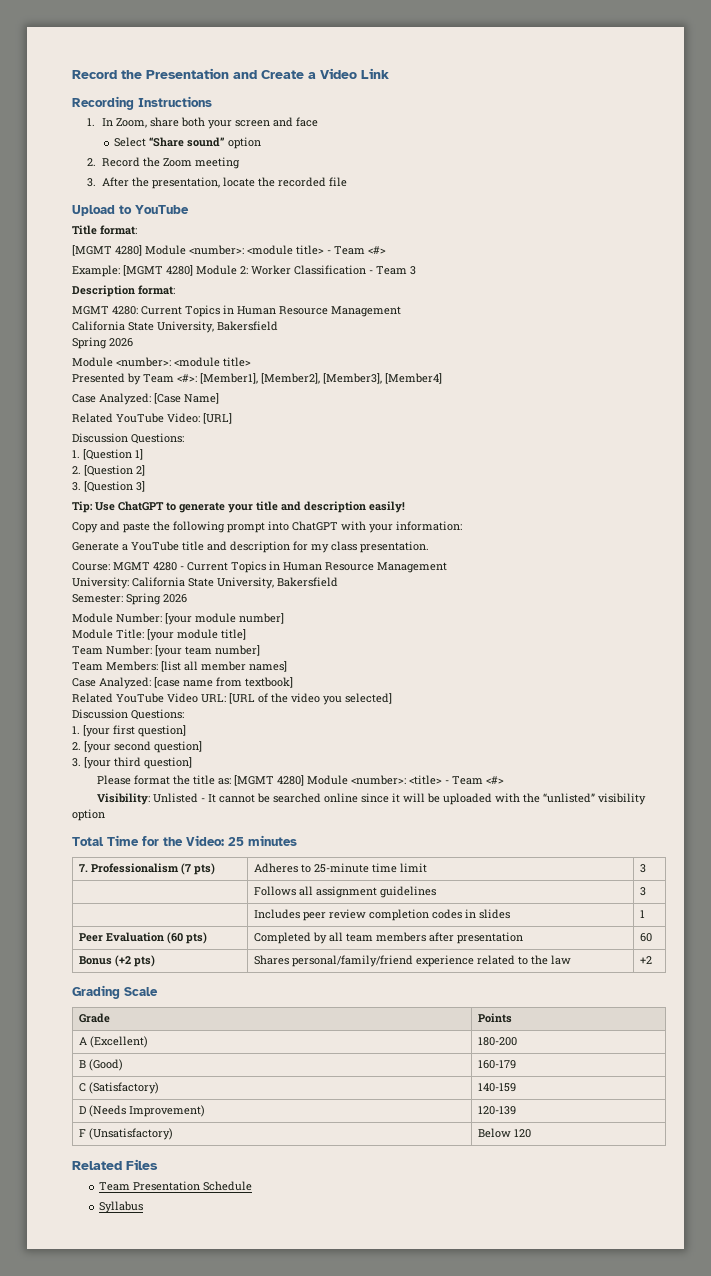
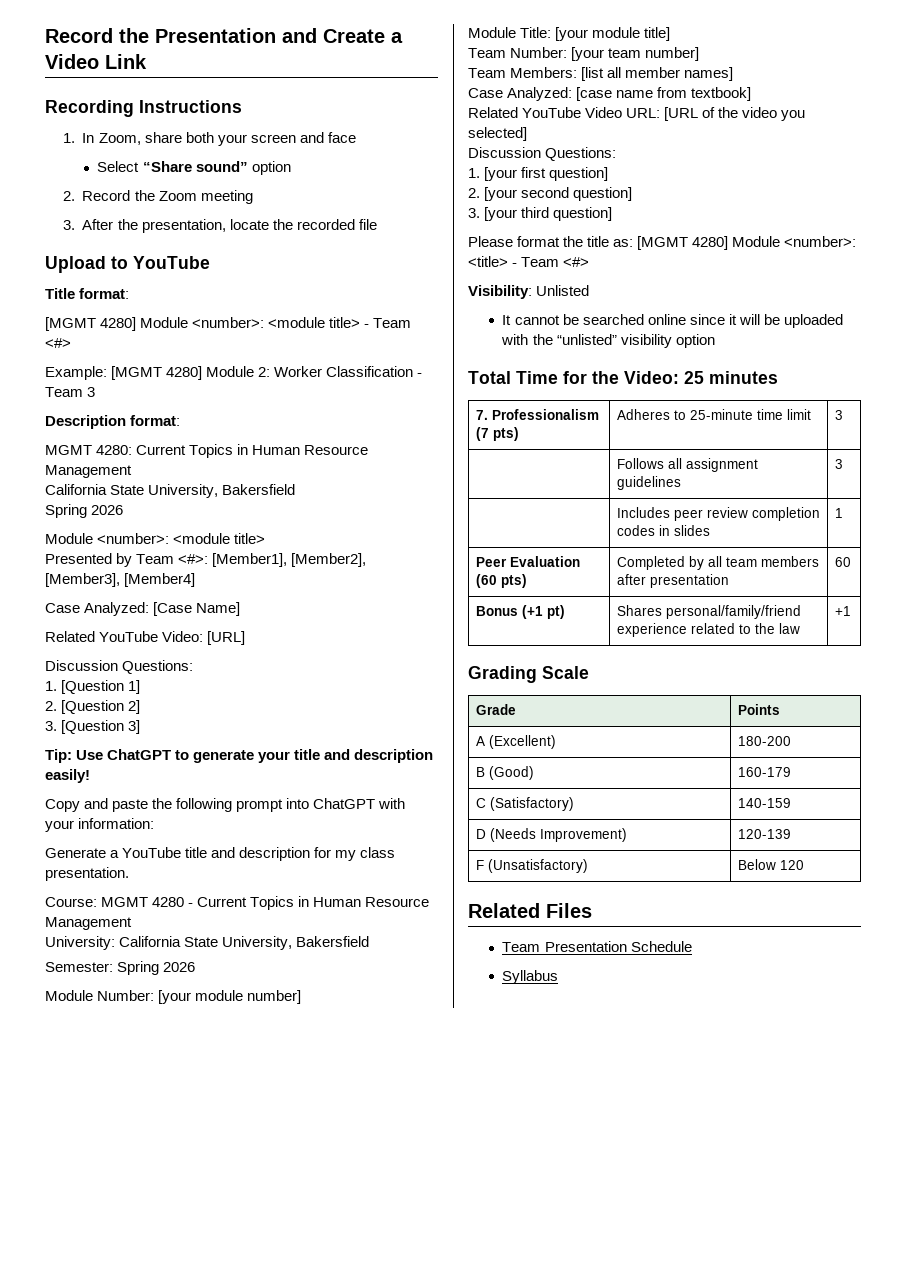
- Visibility: Unlisted - It cannot be searched online since it will be uploaded with the “unlisted” visibility option
+ Visibility: Unlisted
+ It cannot be searched online since it will be uploaded with the “unlisted” visibility option
- Bonus (+2 pts) | Shares personal/family/friend experience related to the law | +2
+ Bonus (+1 pt) | Shares personal/family/friend experience related to the law | +1

